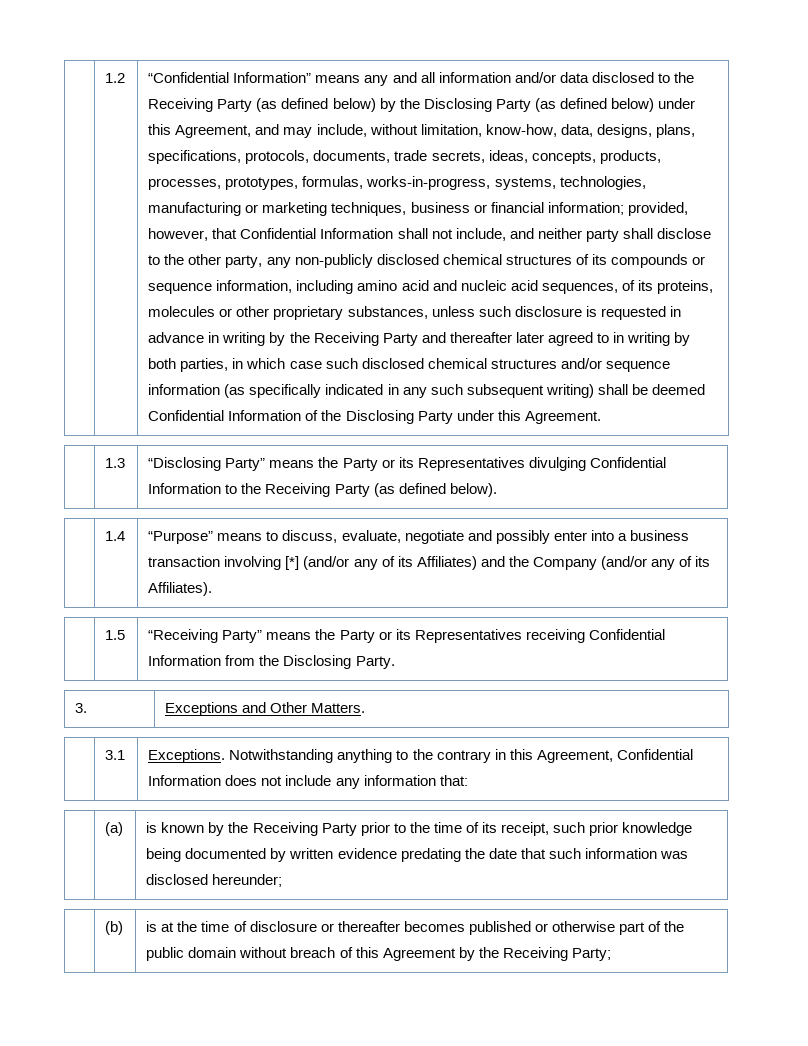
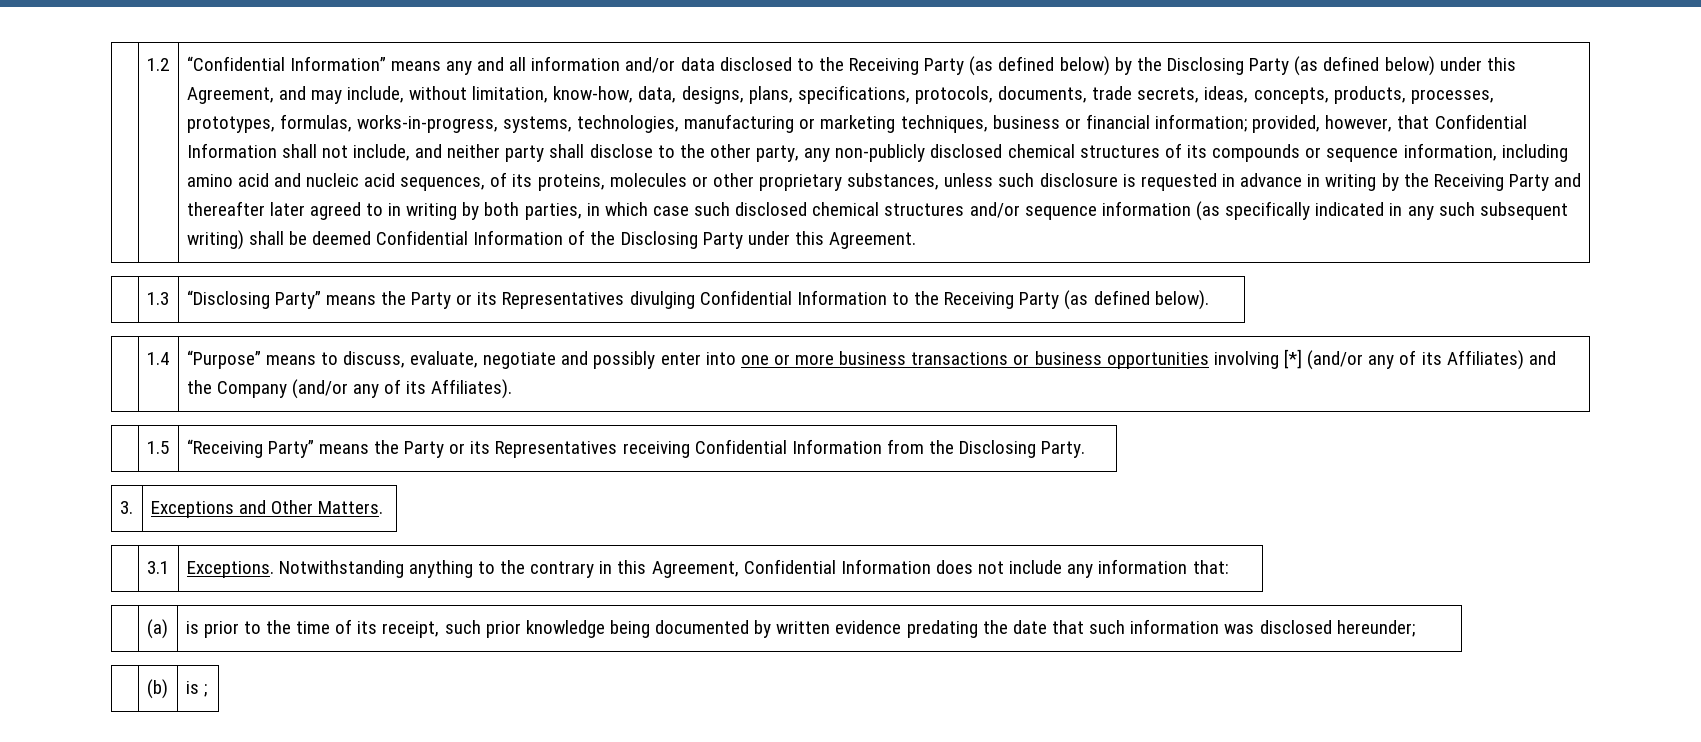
- | 1.4 | “Purpose” means to discuss, evaluate, negotiate and possibly enter into a business transaction involving [*] (and/or any of its Affiliates) and the Company (and/or any of its Affiliates).
+ | 1.4 | “Purpose” means to discuss, evaluate, negotiate and possibly enter into one or more business transactions or business opportunities involving [*] (and/or any of its Affiliates) and the Company (and/or any of its Affiliates).
- | (a) | is known by the Receiving Party prior to the time of its receipt, such prior knowledge being documented by written evidence predating the date that such information was disclosed hereunder;
+ | (a) | is prior to the time of its receipt, such prior knowledge being documented by written evidence predating the date that such information was disclosed hereunder;
- | (b) | is at the time of disclosure or thereafter becomes published or otherwise part of the public domain without breach of this Agreement by the Receiving Party;
+ | (b) | is ;

